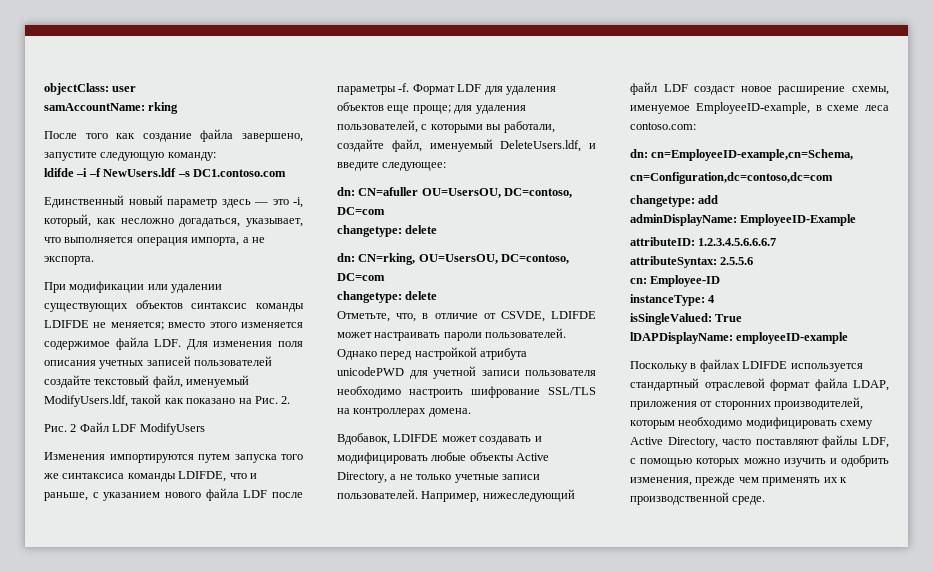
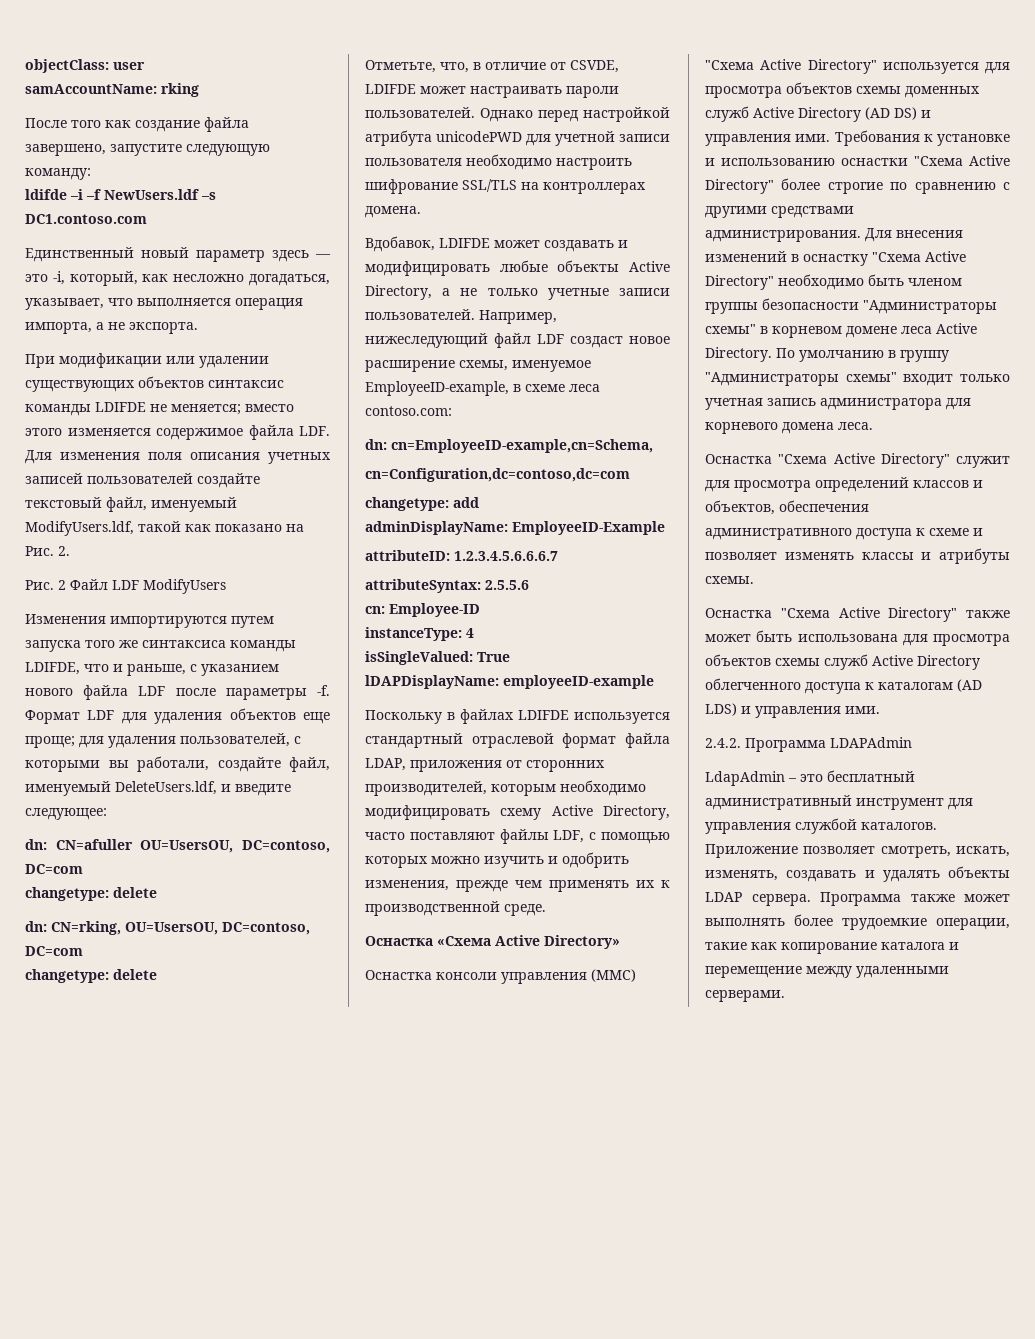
+ Оснастка «Схема Active Directory»
+ Оснастка консоли управления (MMC) "Схема Active Directory" используется для просмотра объектов схемы доменных служб Active Directory (AD DS) и управления ими. Требования к установке и использованию оснастки "Схема Active Directory" более строгие по сравнению с другими средствами администрирования. Для внесения изменений в оснастку "Схема Active Directory" необходимо быть членом группы безопасности "Администраторы схемы" в корневом домене леса Active Directory. По умолчанию в группу "Администраторы схемы" входит только учетная запись администратора для корневого домена леса.
+ Оснастка "Схема Active Directory" служит для просмотра определений классов и объектов, обеспечения административного доступа к схеме и позволяет изменять классы и атрибуты схемы.
+ Оснастка "Схема Active Directory" также может быть использована для просмотра объектов схемы служб Active Directory облегченного доступа к каталогам (AD LDS) и управления ими.
+ 2.4.2. Программа LDAPAdmin
+ LdapAdmin – это бесплатный административный инструмент для управления службой каталогов. Приложение позволяет смотреть, искать, изменять, создавать и удалять объекты LDAP сервера. Программа также может выполнять более трудоемкие операции, такие как копирование каталога и перемещение между удаленными серверами.

